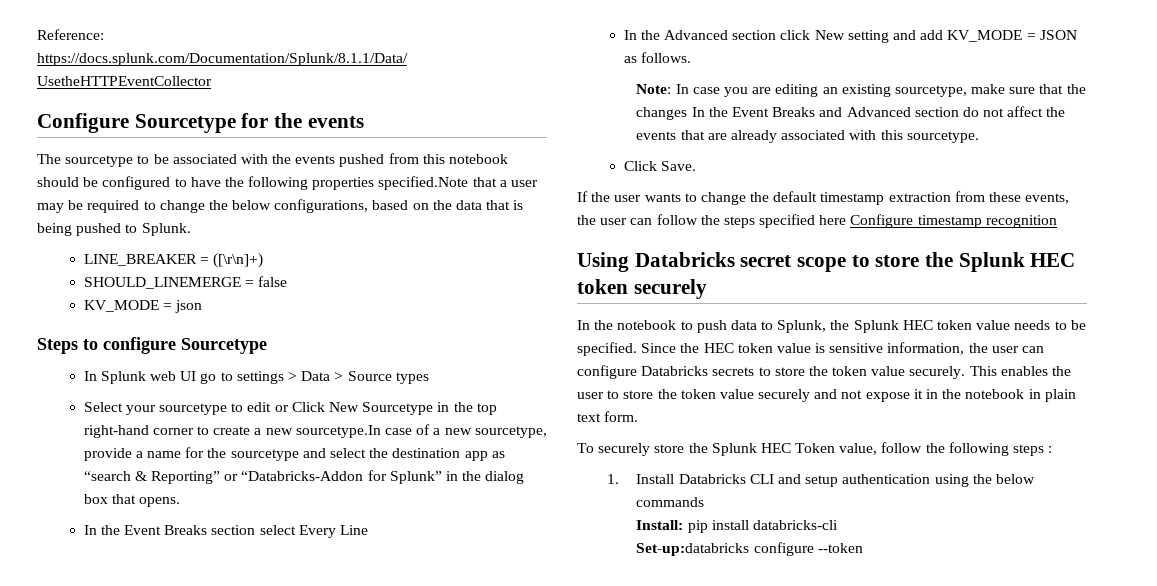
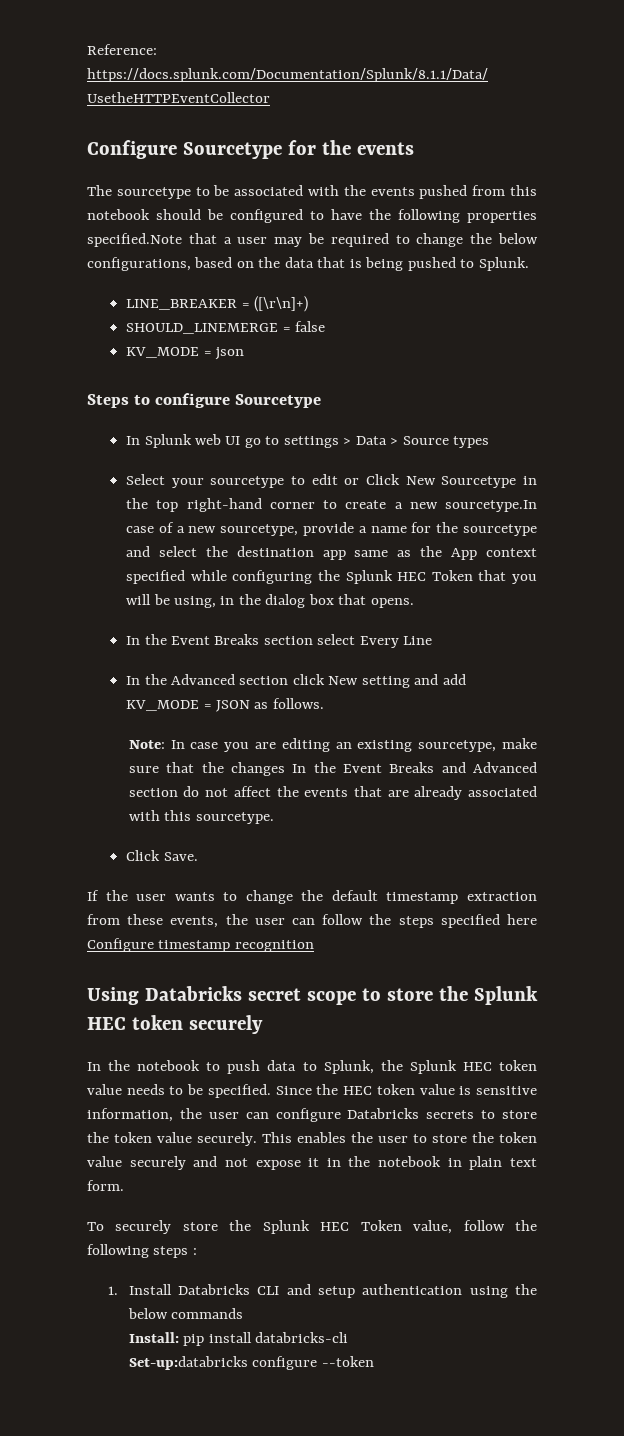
- Select your sourcetype to edit or Click New Sourcetype in the top right-hand corner to create a new sourcetype.In case of a new sourcetype, provide a name for the sourcetype and select the destination app as “search & Reporting” or “Databricks-Addon for Splunk” in the dialog box that opens.
+ Select your sourcetype to edit or Click New Sourcetype in the top right-hand corner to create a new sourcetype.In case of a new sourcetype, provide a name for the sourcetype and select the destination app same as the App context specified while configuring the Splunk HEC Token that you will be using, in the dialog box that opens.

